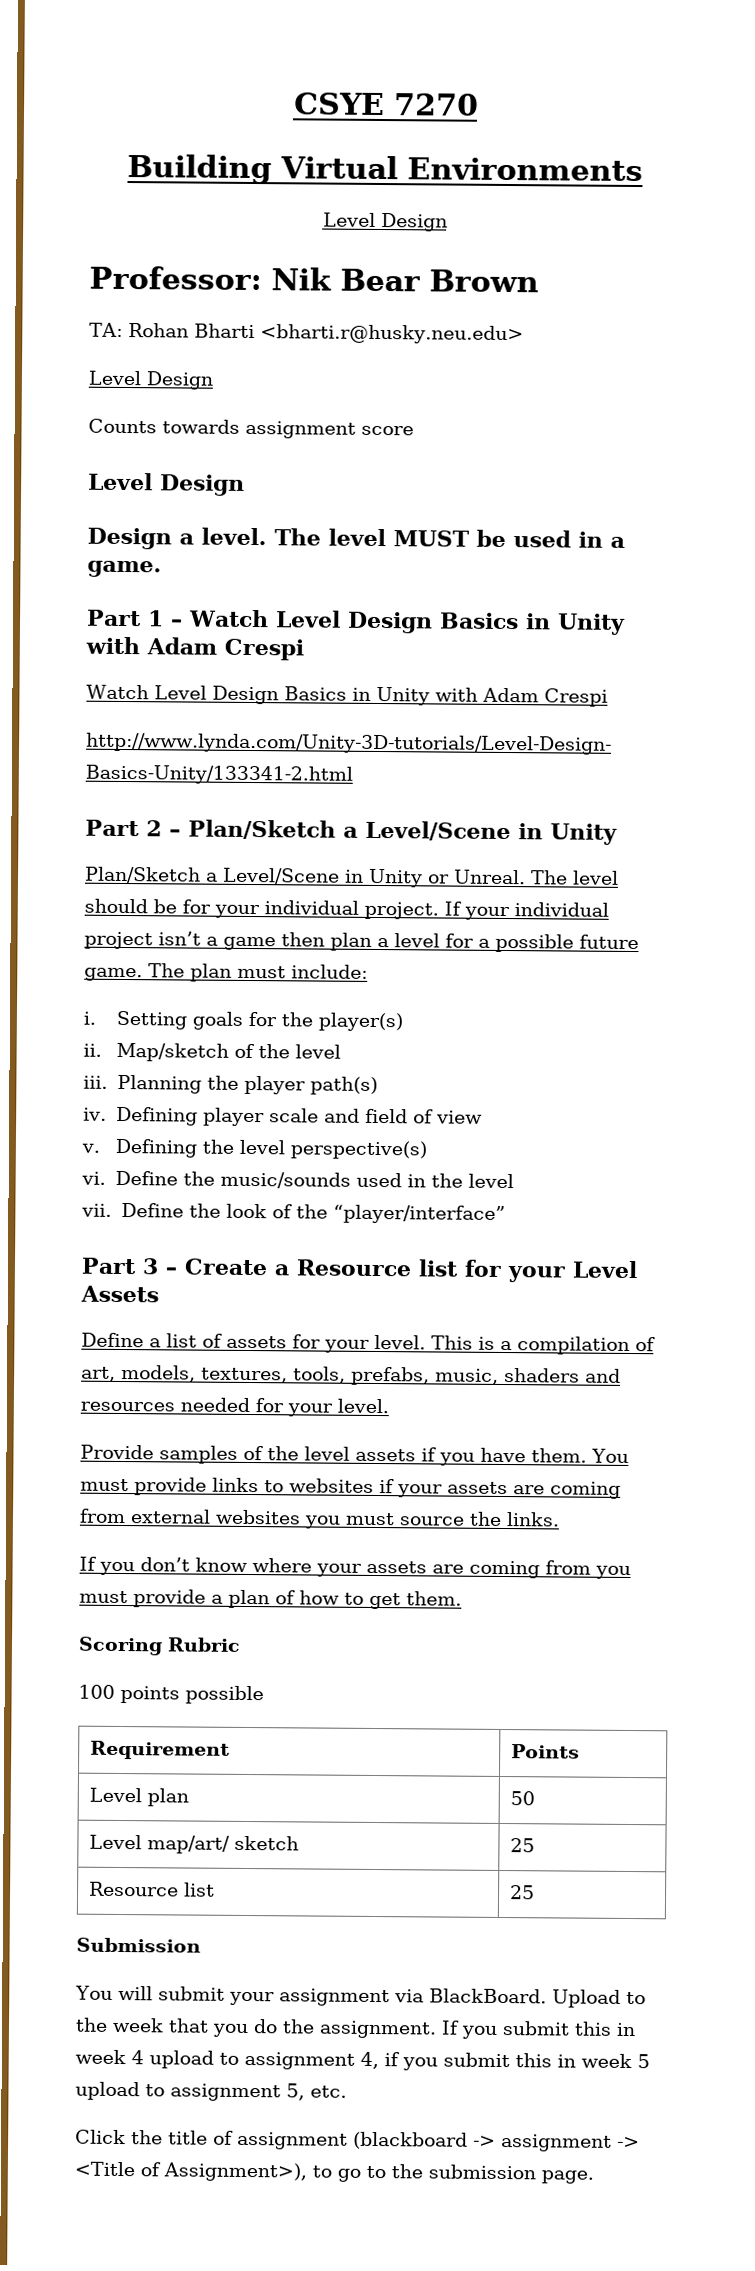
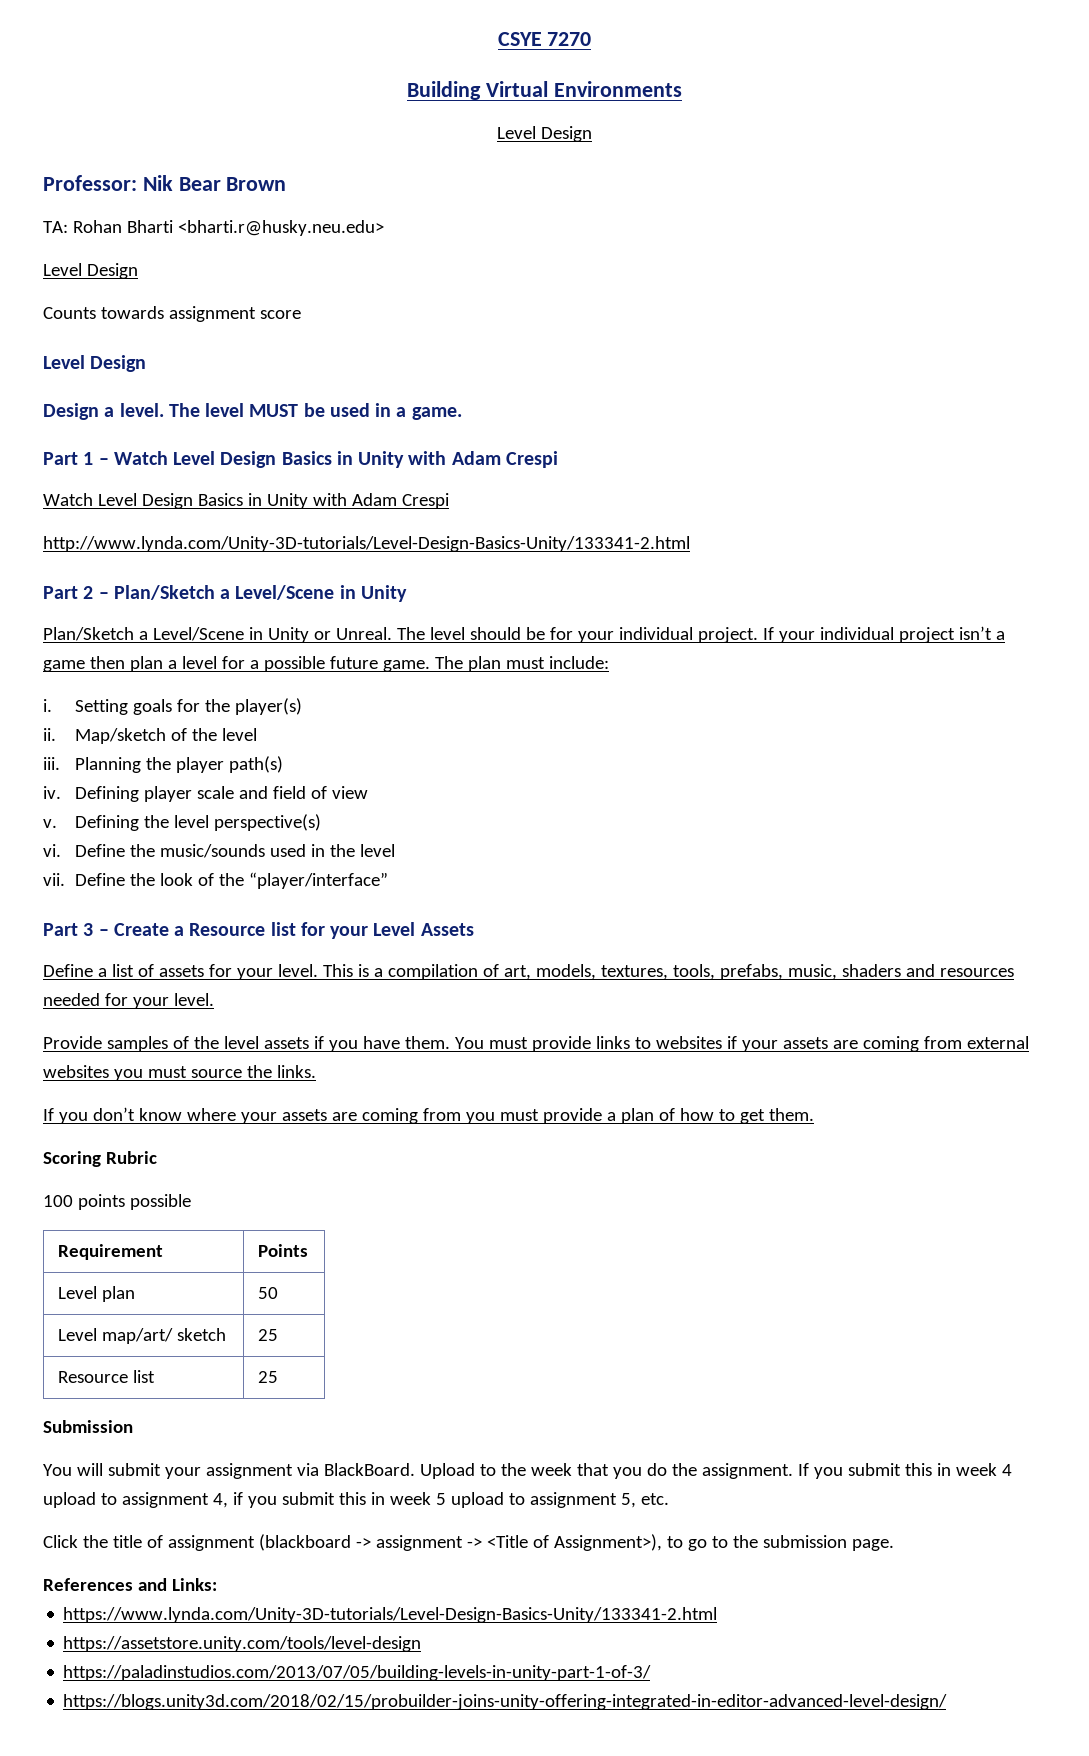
+ References and Links:
+ https://www.lynda.com/Unity-3D-tutorials/Level-Design-Basics-Unity/133341-2.html
+ https://assetstore.unity.com/tools/level-design
+ https://paladinstudios.com/2013/07/05/building-levels-in-unity-part-1-of-3/
+ https://blogs.unity3d.com/2018/02/15/probuilder-joins-unity-offering-integrated-in-editor-advanced-level-design/

